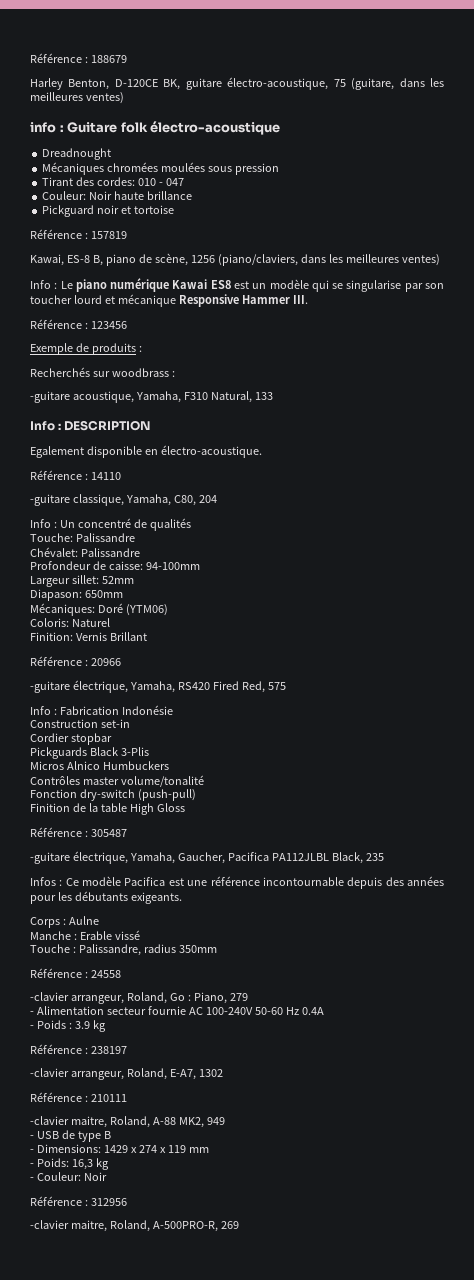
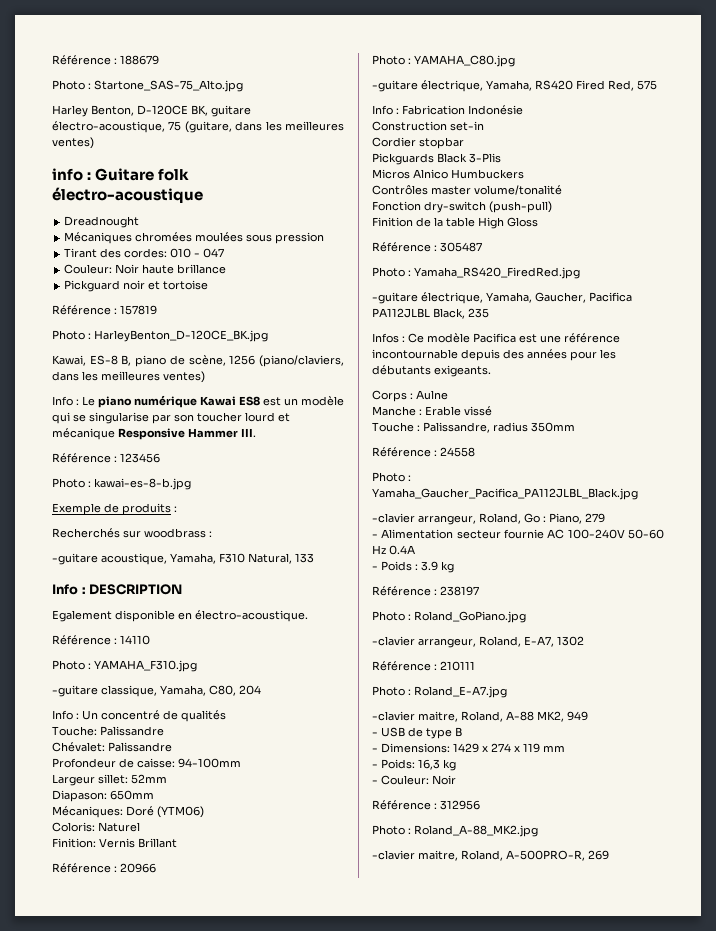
+ Photo : Startone_SAS-75_Alto.jpg
+ Photo : HarleyBenton_D-120CE_BK.jpg
+ Photo : kawai-es-8-b.jpg
+ Photo : YAMAHA_F310.jpg
+ Photo : YAMAHA_C80.jpg
+ Photo : Yamaha_RS420_FiredRed.jpg
+ Photo : Yamaha_Gaucher_Pacifica_PA112JLBL_Black.jpg
+ Photo : Roland_GoPiano.jpg
+ Photo : Roland_E-A7.jpg
+ Photo : Roland_A-88_MK2.jpg

